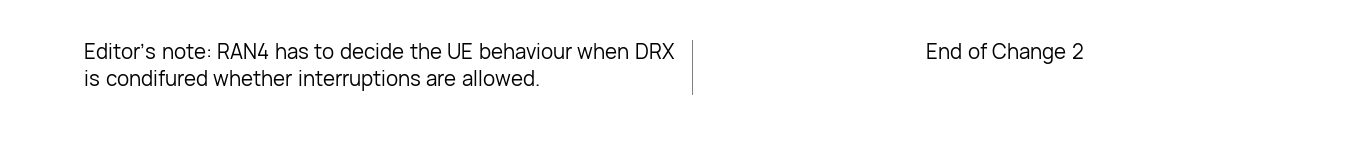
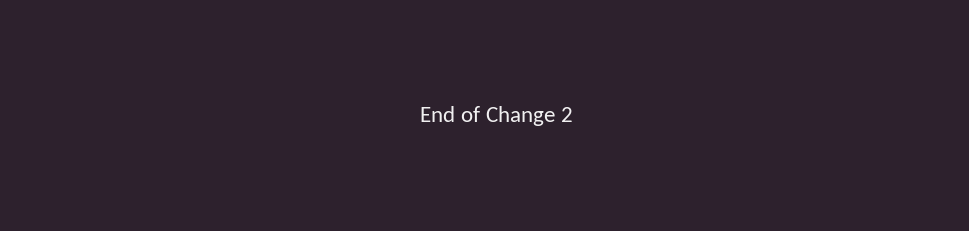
- Editor’s note: RAN4 has to decide the UE behaviour when DRX is condifured whether interruptions are allowed.

